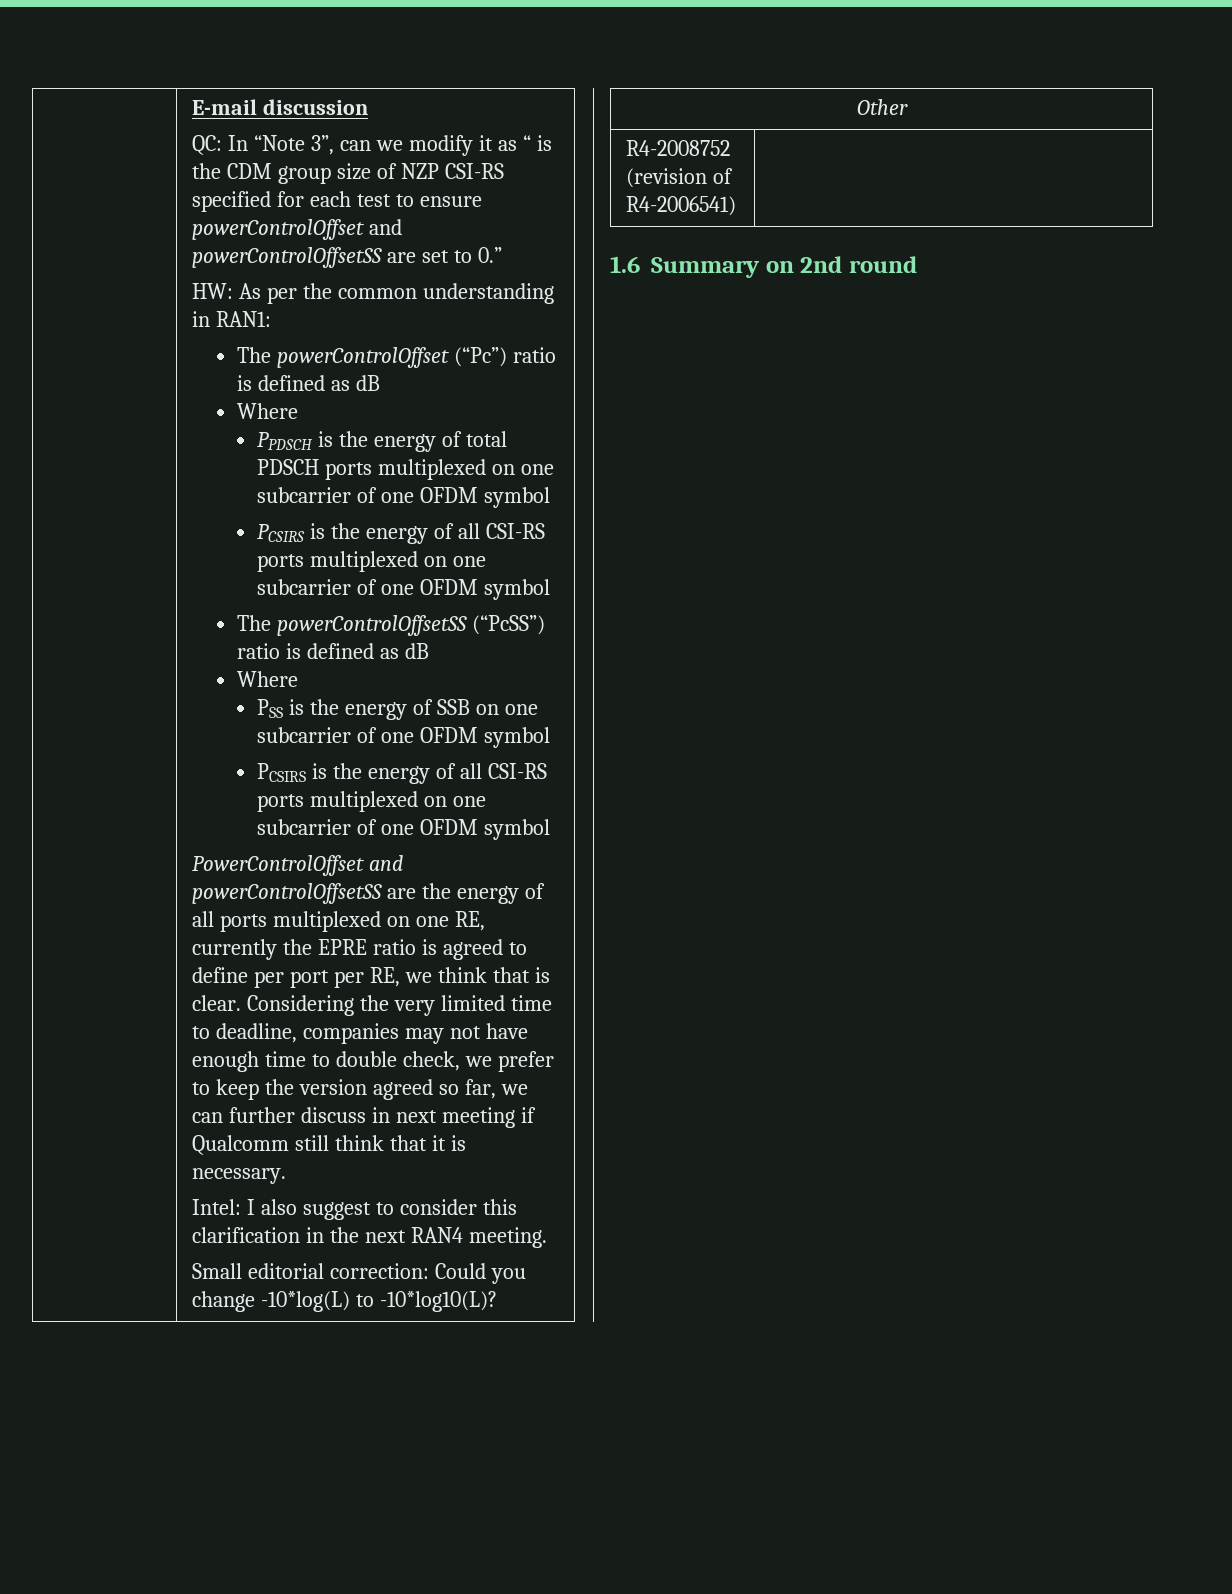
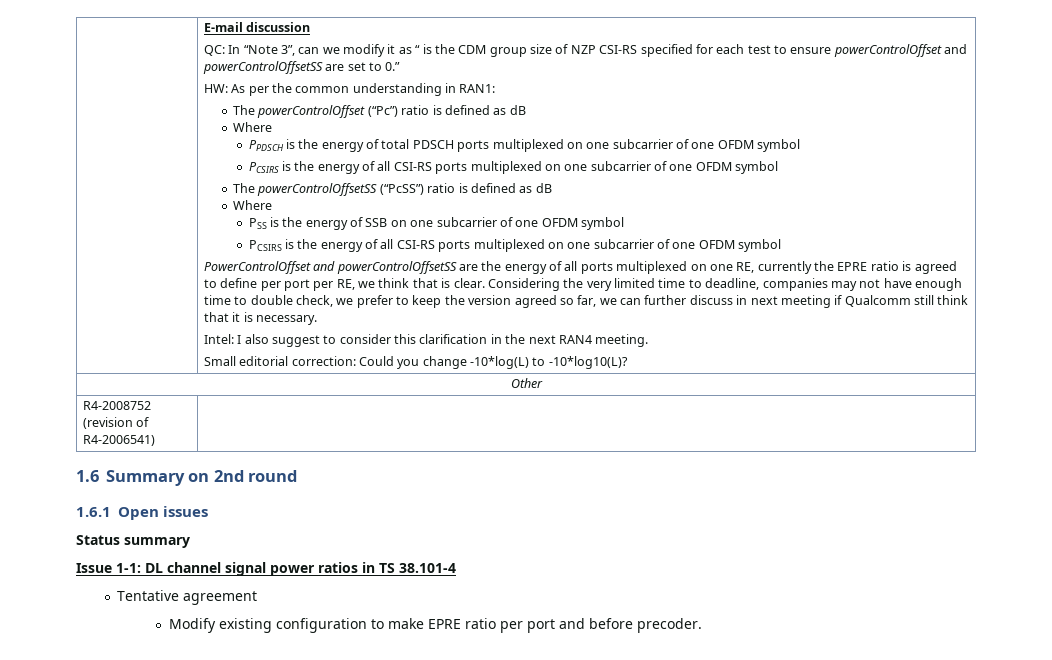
+ 1.6.1 Open issues
+ Status summary
+ Issue 1-1: DL channel signal power ratios in TS 38.101-4
+ Tentative agreement
+ Modify existing configuration to make EPRE ratio per port and before precoder.

